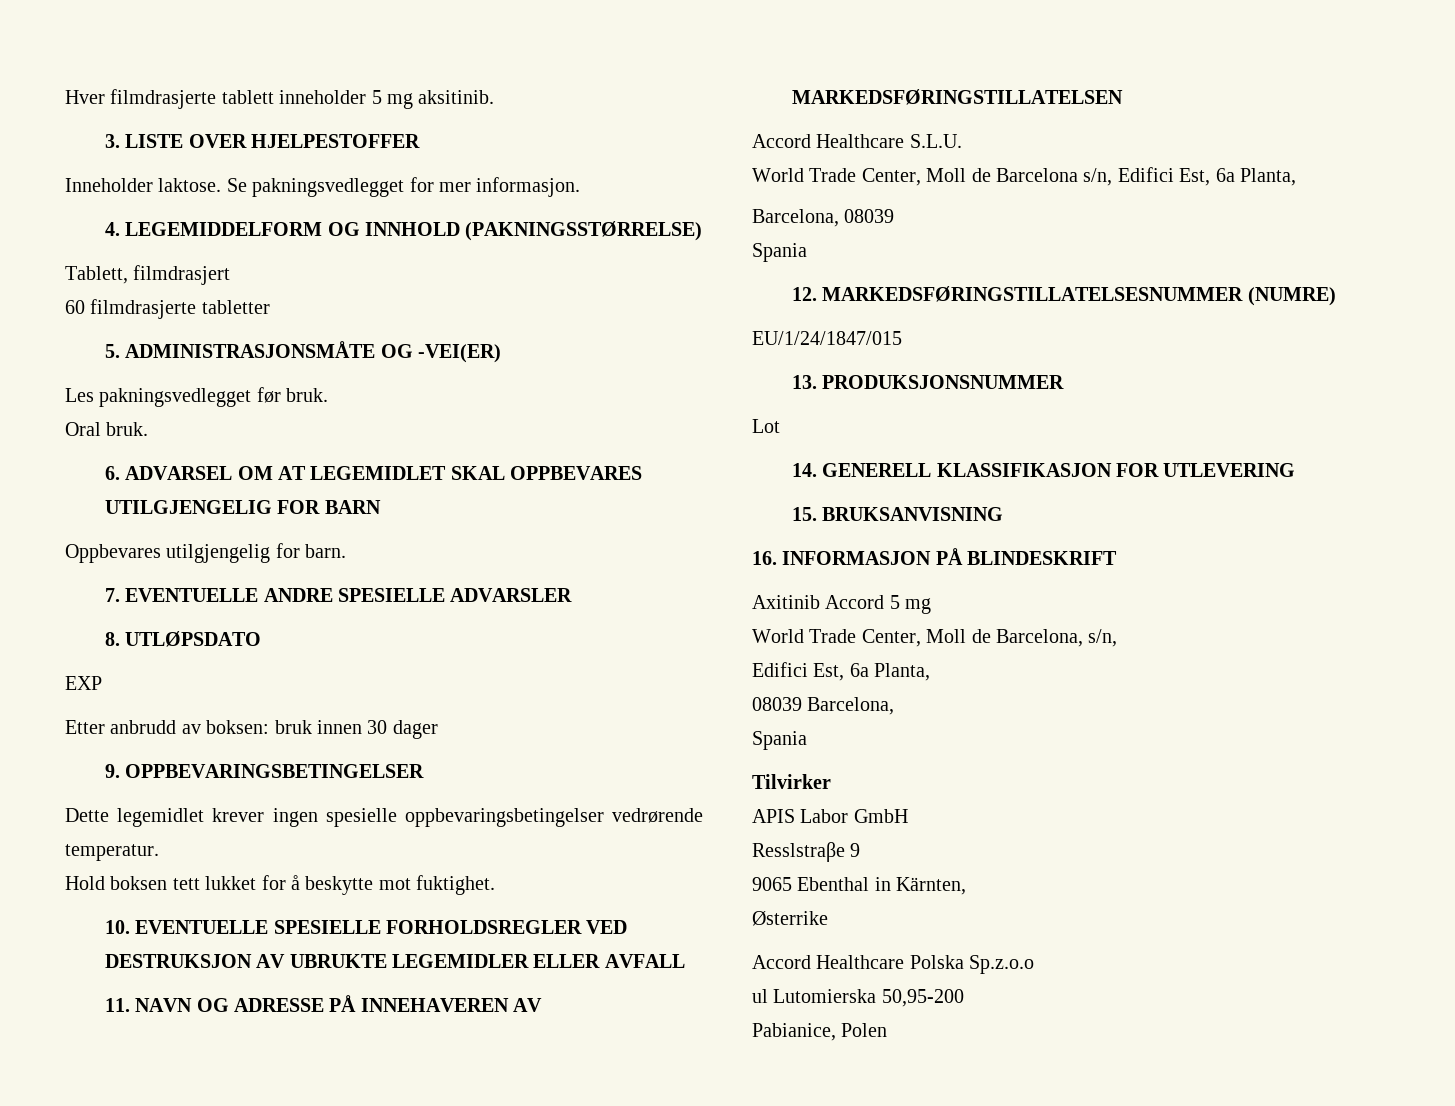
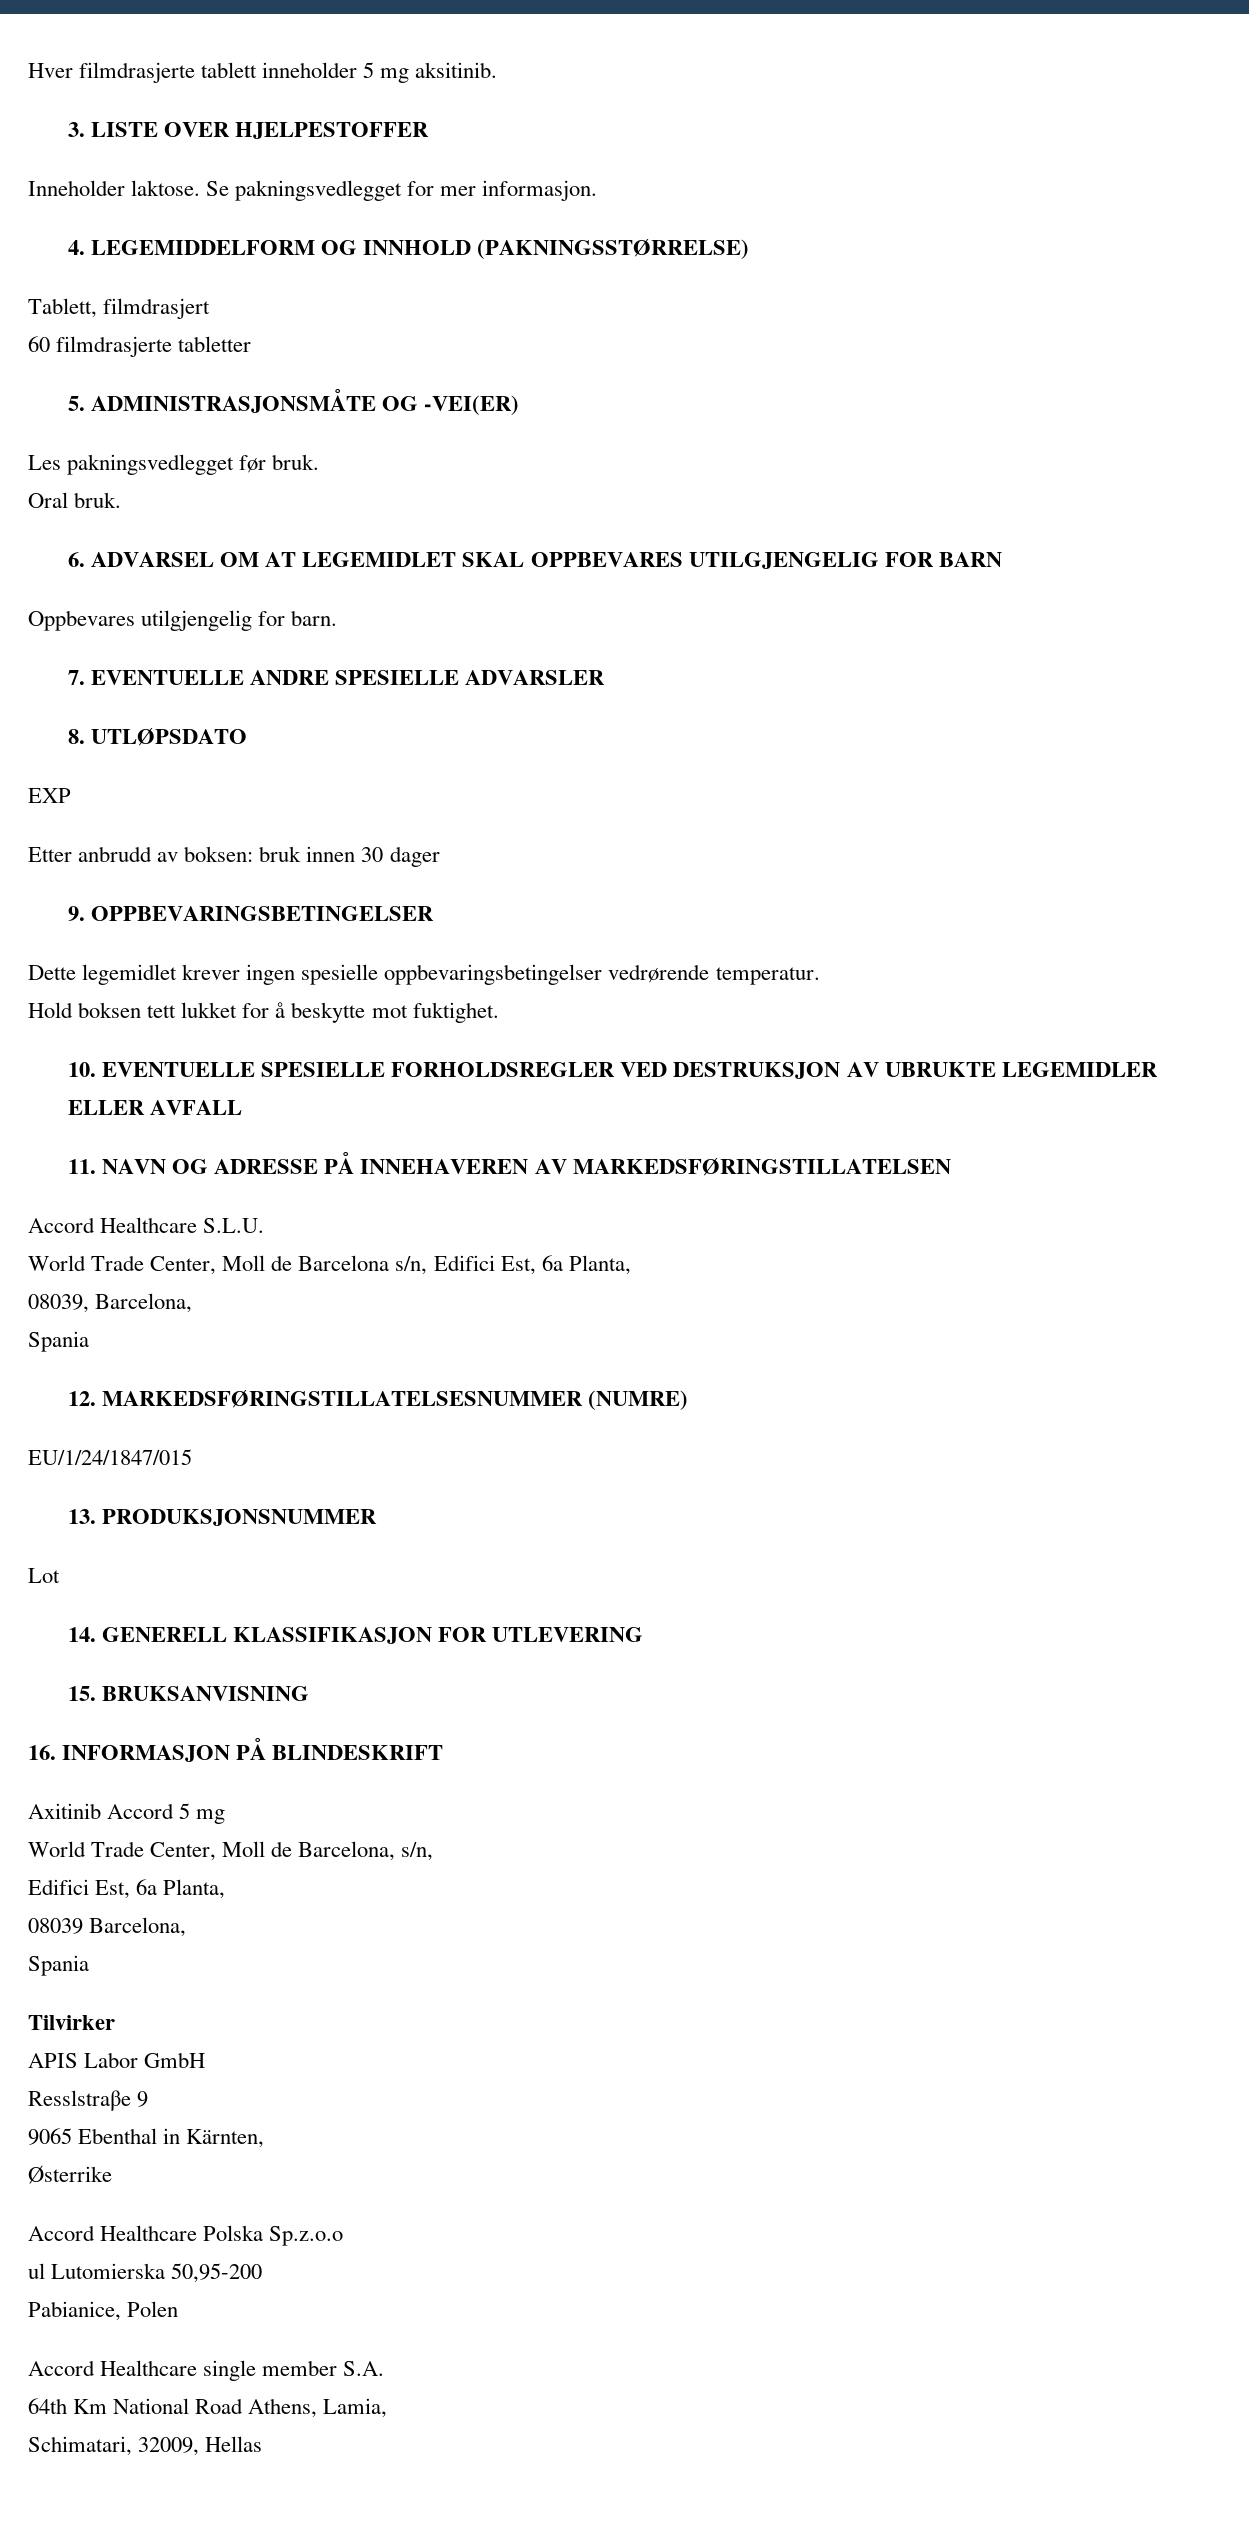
- Barcelona, 08039
+ 08039, Barcelona,
+ Accord Healthcare single member S.A.
+ 64th Km National Road Athens, Lamia,
+ Schimatari, 32009, Hellas

